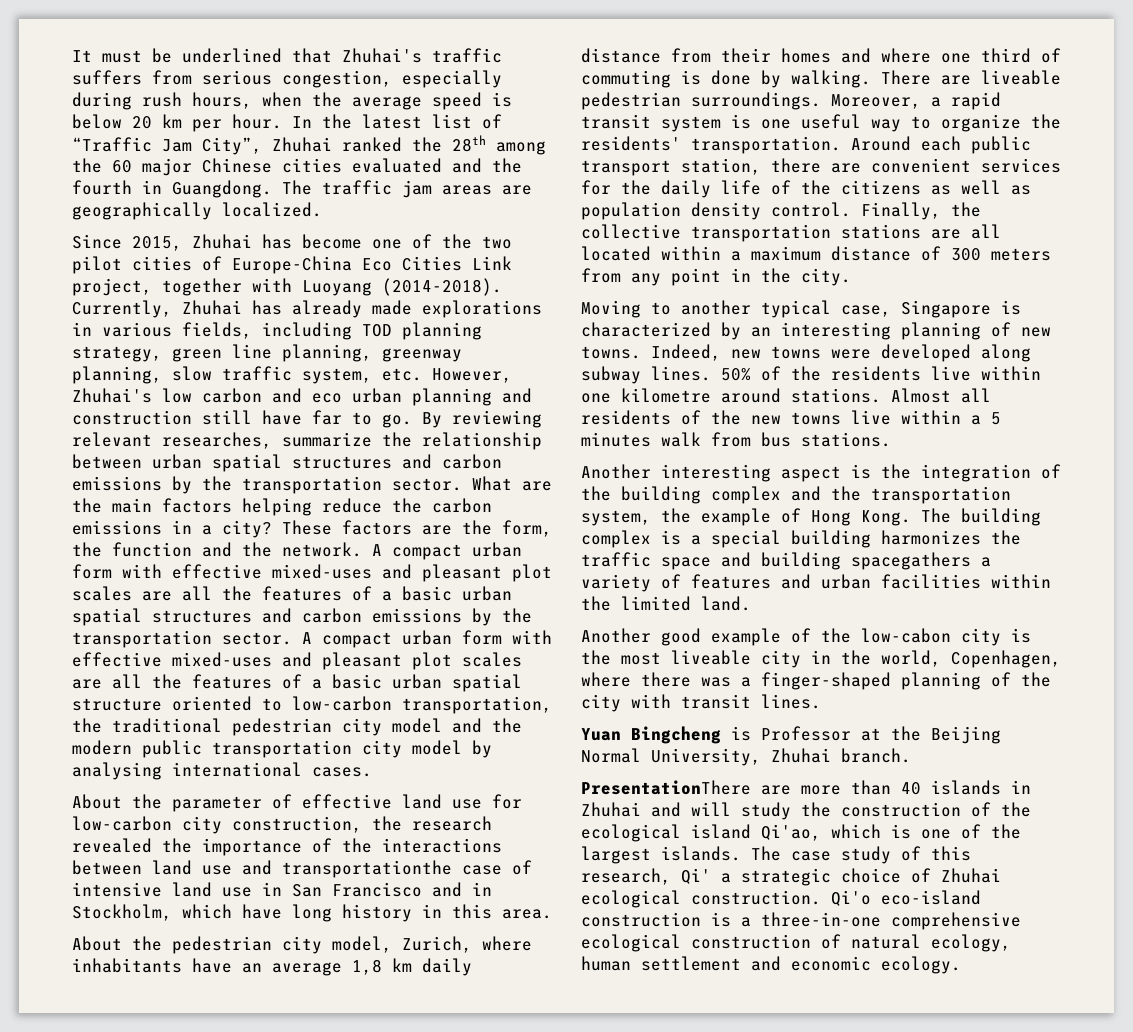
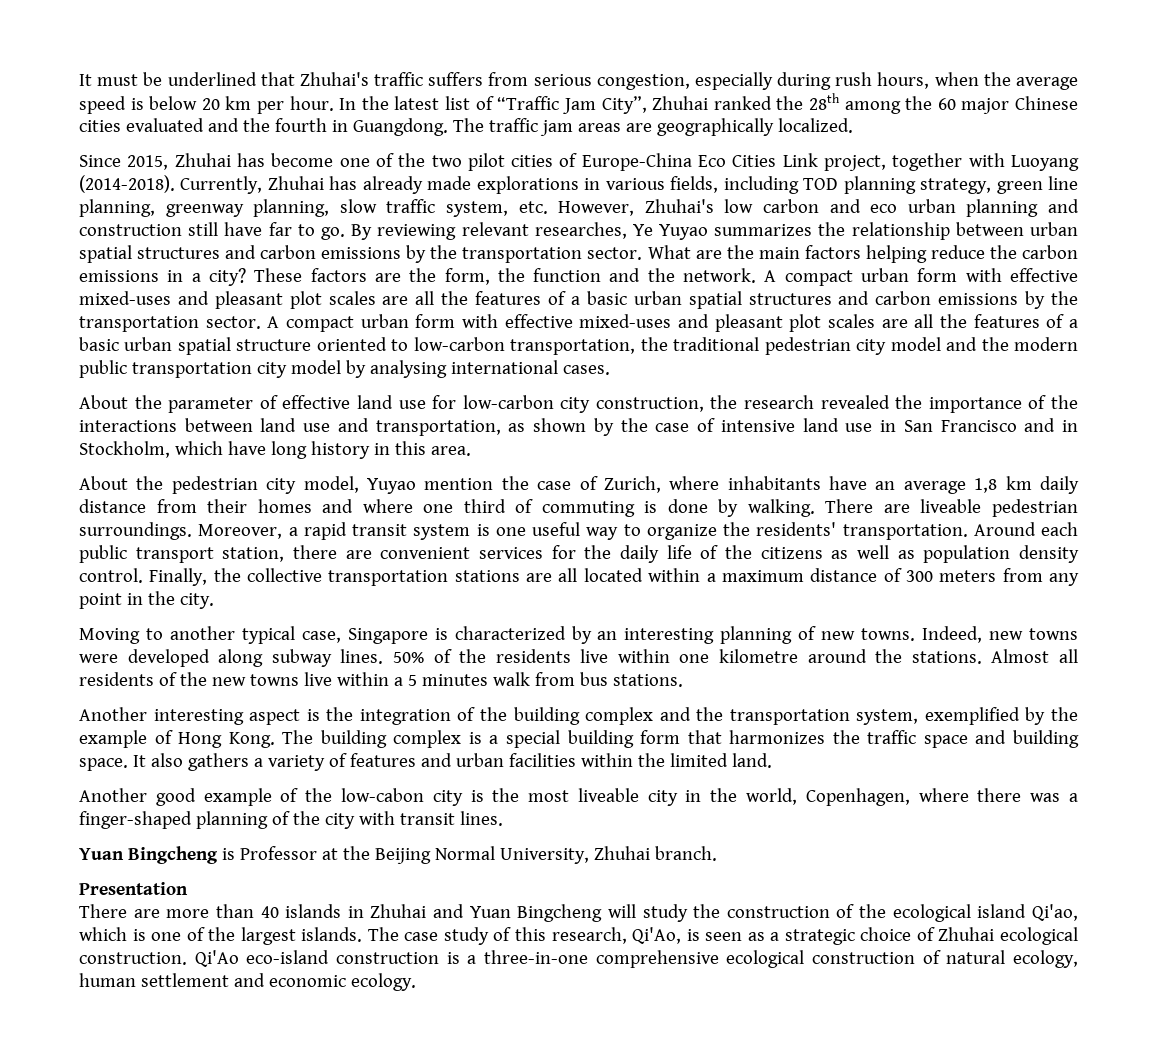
- By reviewing relevant researches, summarize the relationship between urban spatial structures and carbon emissions by the transportation sector.
+ By reviewing relevant researches, Ye Yuyao summarizes the relationship between urban spatial structures and carbon emissions by the transportation sector.
- About the parameter of effective land use for low-carbon city construction, the research revealed the importance of the interactions between land use and transportationthe case of intensive land use in San Francisco and in Stockholm, which have long history in this area.
+ About the parameter of effective land use for low-carbon city construction, the research revealed the importance of the interactions between land use and transportation, as shown by the case of intensive land use in San Francisco and in Stockholm, which have long history in this area.
- About the pedestrian city model, Zurich, where inhabitants have an average 1,8 km daily distance from their homes and where one third of commuting is done by walking.
+ About the pedestrian city model, Yuyao mention the case of Zurich, where inhabitants have an average 1,8 km daily distance from their homes and where one third of commuting is done by walking.
- 50% of the residents live within one kilometre around stations.
+ 50% of the residents live within one kilometre around the stations.
- Another interesting aspect is the integration of the building complex and the transportation system, the example of Hong Kong.
+ Another interesting aspect is the integration of the building complex and the transportation system, exemplified by the example of Hong Kong.
- The building complex is a special building harmonizes the traffic space and building spacegathers a variety of features and urban facilities within the limited land.
+ The building complex is a special building form that harmonizes the traffic space and building space. It also gathers a variety of features and urban facilities within the limited land.
- PresentationThere are more than 40 islands in Zhuhai and will study the construction of the ecological island Qi'ao, which is one of the largest islands.
+ Presentation
+ There are more than 40 islands in Zhuhai and Yuan Bingcheng will study the construction of the ecological island Qi'ao, which is one of the largest islands.
- The case study of this research, Qi' a strategic choice of Zhuhai ecological construction.
+ The case study of this research, Qi'Ao, is seen as a strategic choice of Zhuhai ecological construction.
- Qi'o eco-island construction is a three-in-one comprehensive ecological construction of natural ecology, human settlement and economic ecology.
+ Qi'Ao eco-island construction is a three-in-one comprehensive ecological construction of natural ecology, human settlement and economic ecology.

